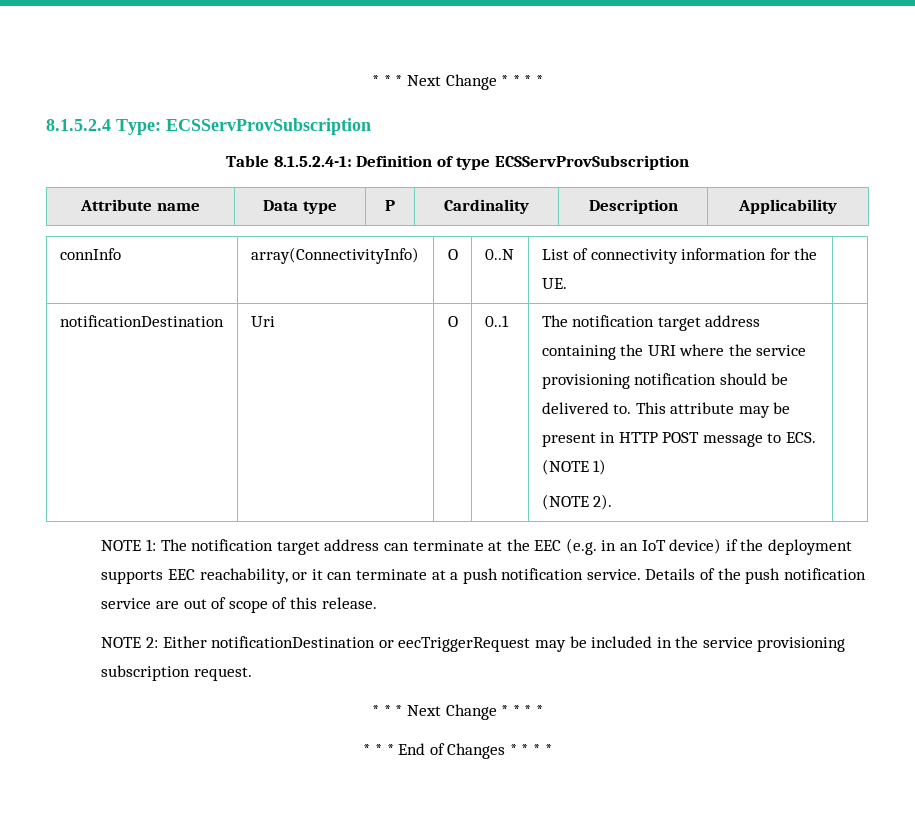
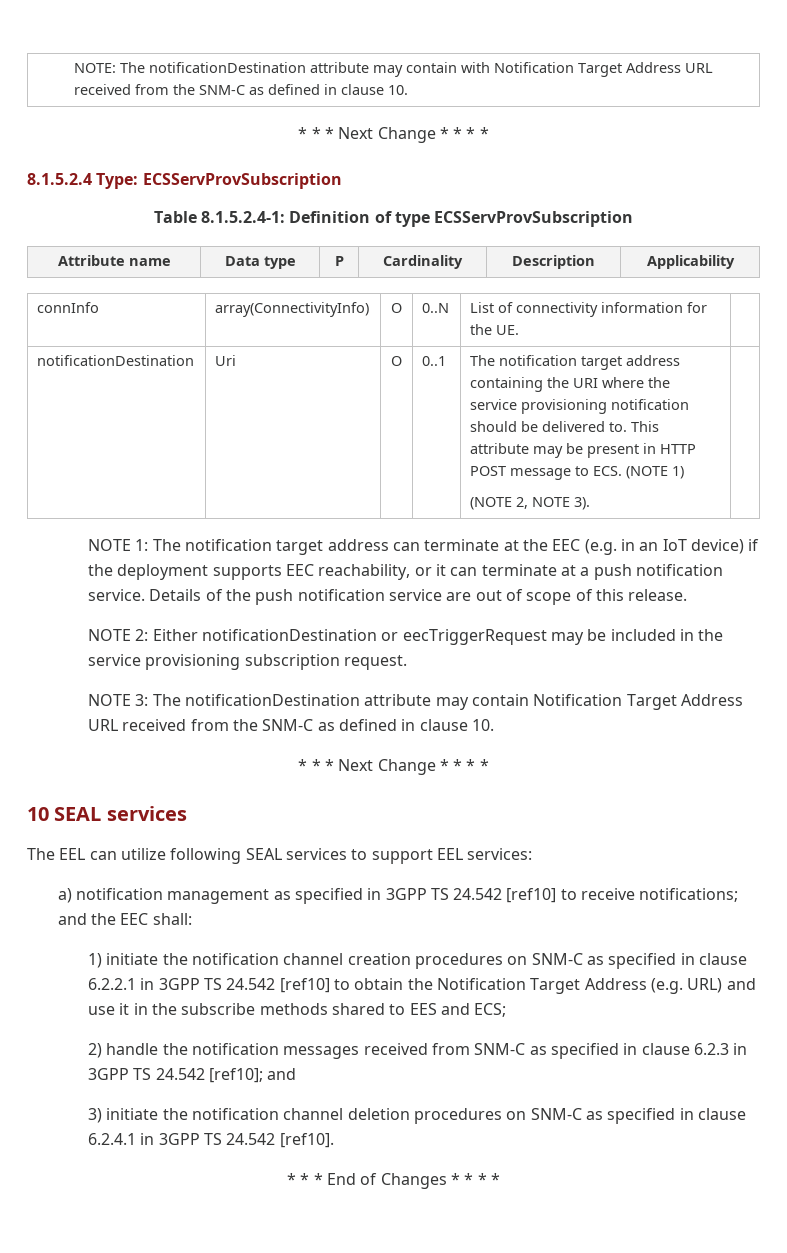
+ NOTE: The notificationDestination attribute may contain with Notification Target Address URL received from the SNM-C as defined in clause 10.
  notificationDestination | Uri | O | 0..1 | The notification target address containing the URI where the service provisioning notification should be delivered to. This attribute may be present in HTTP POST message to ECS. (NOTE 1)
- (NOTE 2). |
+ (NOTE 2, NOTE 3). |
  NOTE 2: Either notificationDestination or eecTriggerRequest may be included in the service provisioning subscription request.
+ NOTE 3: The notificationDestination attribute may contain Notification Target Address URL received from the SNM-C as defined in clause 10.
  * * * Next Change * * * *
+ 10 SEAL services
+ The EEL can utilize following SEAL services to support EEL services:
+ a) notification management as specified in 3GPP TS 24.542 [ref10] to receive notifications; and the EEC shall:
+ 1) initiate the notification channel creation procedures on SNM-C as specified in clause 6.2.2.1 in 3GPP TS 24.542 [ref10] to obtain the Notification Target Address (e.g. URL) and use it in the subscribe methods shared to EES and ECS;
+ 2) handle the notification messages received from SNM-C as specified in clause 6.2.3 in 3GPP TS 24.542 [ref10]; and
+ 3) initiate the notification channel deletion procedures on SNM-C as specified in clause 6.2.4.1 in 3GPP TS 24.542 [ref10].

